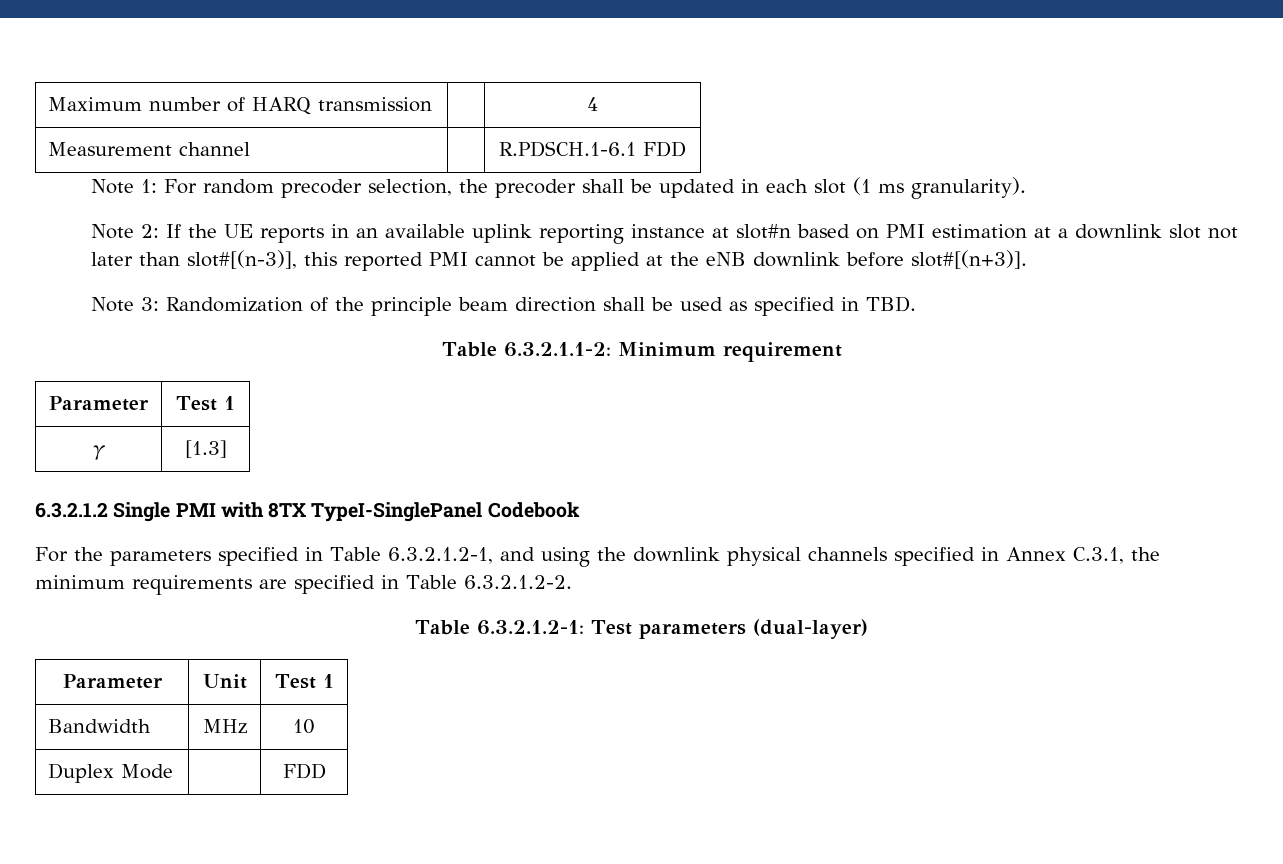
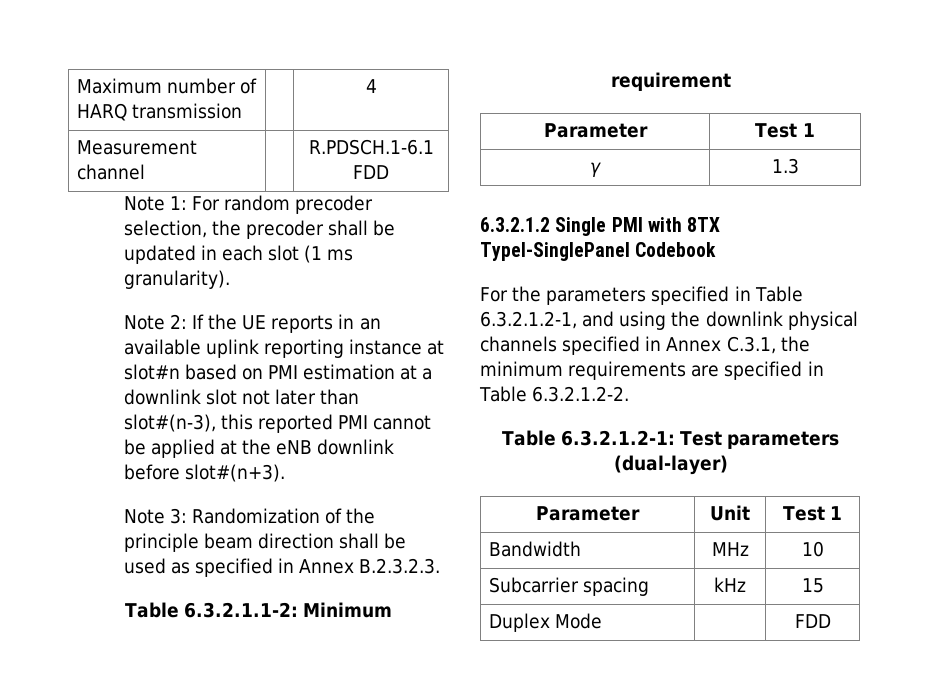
- Note 2: If the UE reports in an available uplink reporting instance at slot#n based on PMI estimation at a downlink slot not later than slot#[(n-3)], this reported PMI cannot be applied at the eNB downlink before slot#[(n+3)].
+ Note 2: If the UE reports in an available uplink reporting instance at slot#n based on PMI estimation at a downlink slot not later than slot#(n-3), this reported PMI cannot be applied at the eNB downlink before slot#(n+3).
- Note 3: Randomization of the principle beam direction shall be used as specified in TBD.
+ Note 3: Randomization of the principle beam direction shall be used as specified in Annex B.2.3.2.3.
- γ | [1.3]
+ γ | 1.3
+ Subcarrier spacing | kHz | 15

